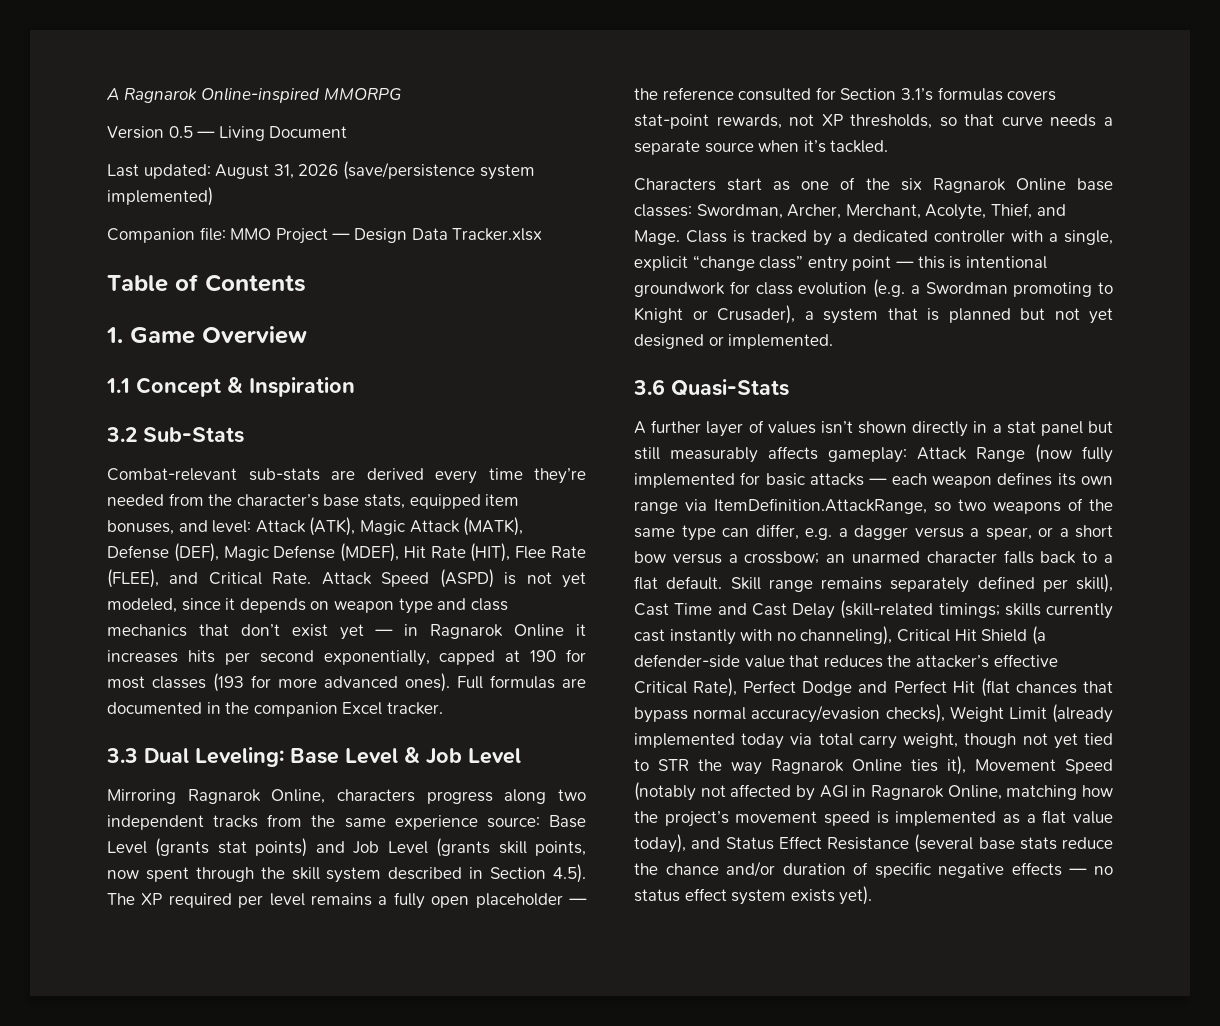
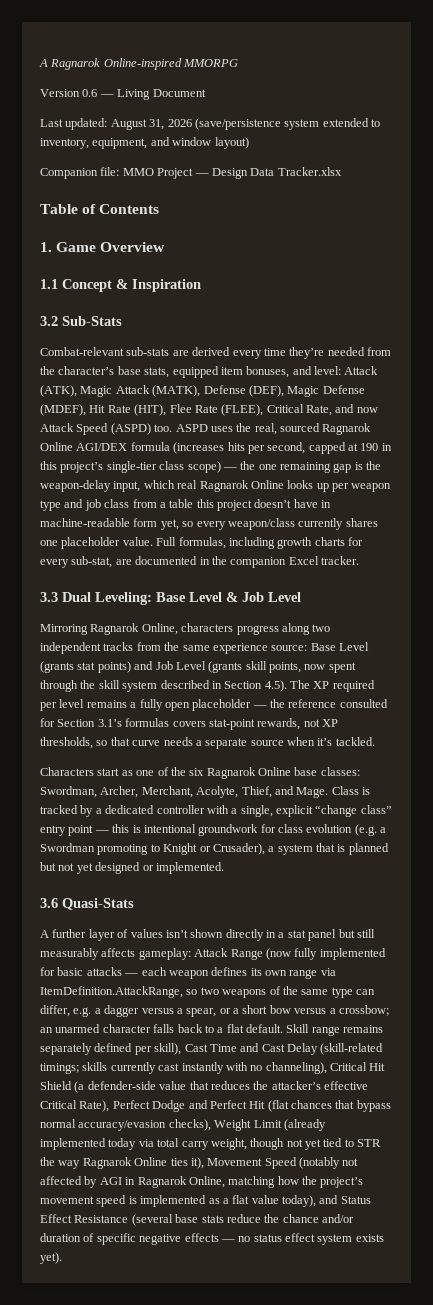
- Version 0.5 — Living Document
+ Version 0.6 — Living Document
- Last updated: August 31, 2026 (save/persistence system implemented)
+ Last updated: August 31, 2026 (save/persistence system extended to inventory, equipment, and window layout)
- Combat-relevant sub-stats are derived every time they’re needed from the character’s base stats, equipped item bonuses, and level: Attack (ATK), Magic Attack (MATK), Defense (DEF), Magic Defense (MDEF), Hit Rate (HIT), Flee Rate (FLEE), and Critical Rate. Attack Speed (ASPD) is not yet modeled, since it depends on weapon type and class mechanics that don’t exist yet — in Ragnarok Online it increases hits per second exponentially, capped at 190 for most classes (193 for more advanced ones). Full formulas are documented in the companion Excel tracker.
+ Combat-relevant sub-stats are derived every time they’re needed from the character’s base stats, equipped item bonuses, and level: Attack (ATK), Magic Attack (MATK), Defense (DEF), Magic Defense (MDEF), Hit Rate (HIT), Flee Rate (FLEE), Critical Rate, and now Attack Speed (ASPD) too. ASPD uses the real, sourced Ragnarok Online AGI/DEX formula (increases hits per second, capped at 190 in this project’s single-tier class scope) — the one remaining gap is the weapon-delay input, which real Ragnarok Online looks up per weapon type and job class from a table this project doesn’t have in machine-readable form yet, so every weapon/class currently shares one placeholder value. Full formulas, including growth charts for every sub-stat, are documented in the companion Excel tracker.

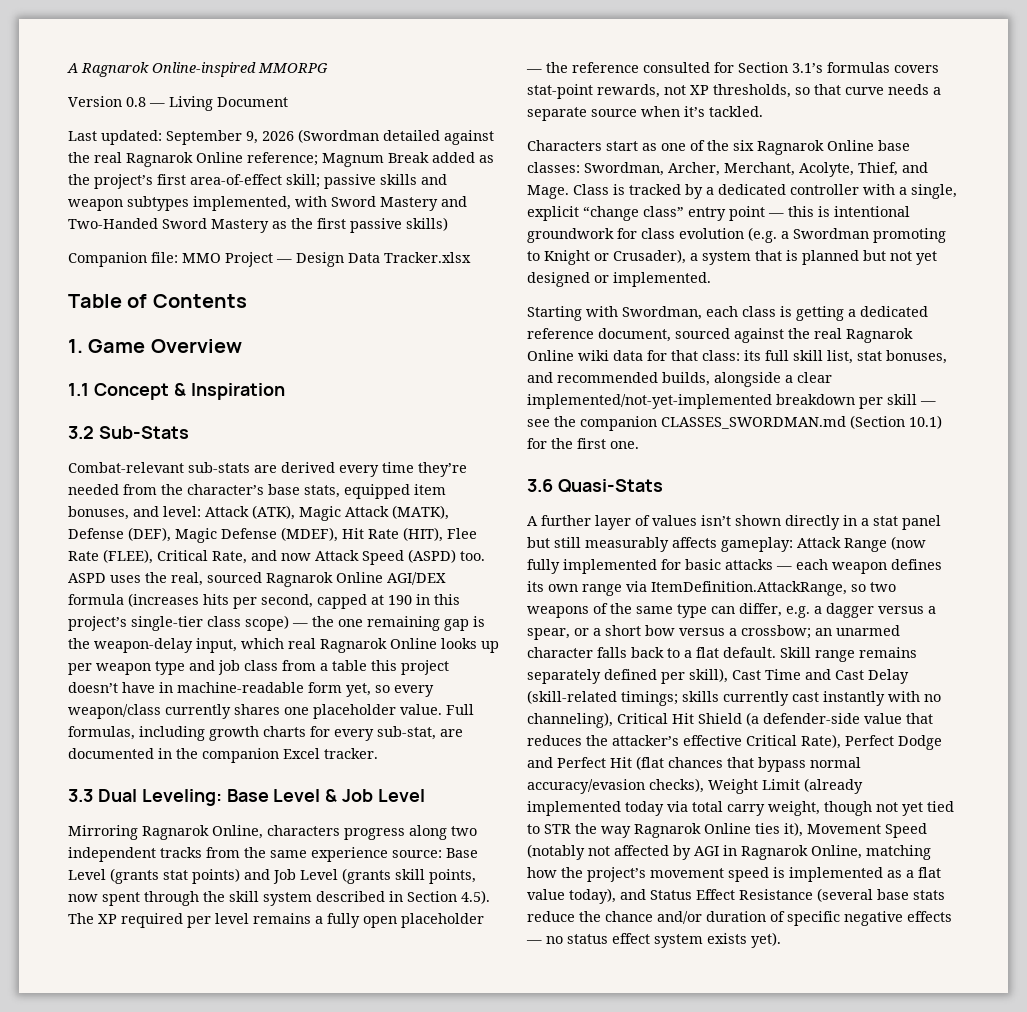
- Version 0.6 — Living Document
+ Version 0.8 — Living Document
- Last updated: August 31, 2026 (save/persistence system extended to inventory, equipment, and window layout)
+ Last updated: September 9, 2026 (Swordman detailed against the real Ragnarok Online reference; Magnum Break added as the project’s first area-of-effect skill; passive skills and weapon subtypes implemented, with Sword Mastery and Two-Handed Sword Mastery as the first passive skills)
+ Starting with Swordman, each class is getting a dedicated reference document, sourced against the real Ragnarok Online wiki data for that class: its full skill list, stat bonuses, and recommended builds, alongside a clear implemented/not-yet-implemented breakdown per skill — see the companion CLASSES_SWORDMAN.md (Section 10.1) for the first one.

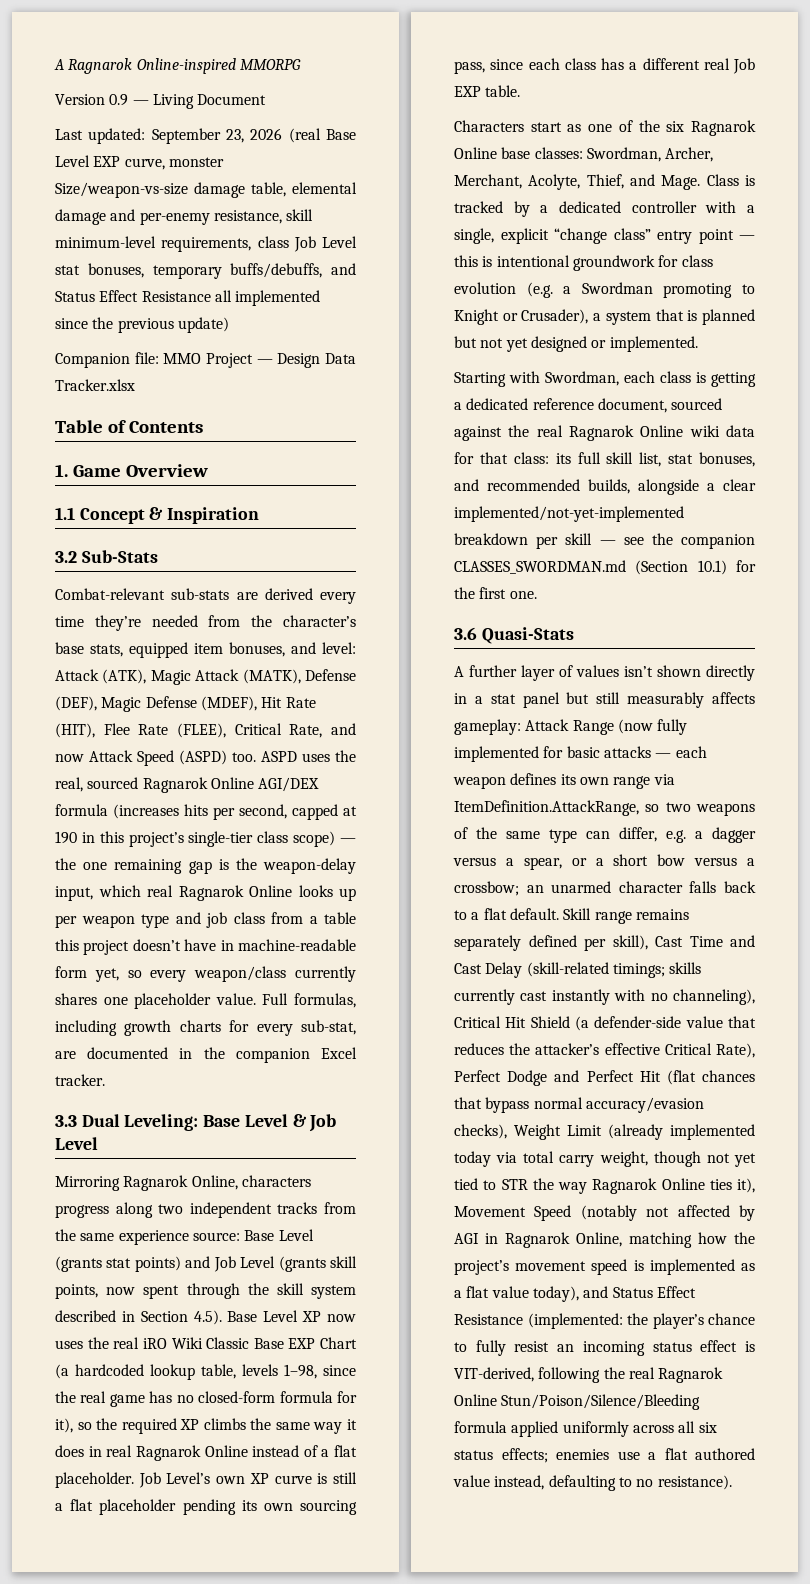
- Version 0.8 — Living Document
+ Version 0.9 — Living Document
- Last updated: September 9, 2026 (Swordman detailed against the real Ragnarok Online reference; Magnum Break added as the project’s first area-of-effect skill; passive skills and weapon subtypes implemented, with Sword Mastery and Two-Handed Sword Mastery as the first passive skills)
+ Last updated: September 23, 2026 (real Base Level EXP curve, monster Size/weapon-vs-size damage table, elemental damage and per-enemy resistance, skill minimum-level requirements, class Job Level stat bonuses, temporary buffs/debuffs, and Status Effect Resistance all implemented since the previous update)
- Mirroring Ragnarok Online, characters progress along two independent tracks from the same experience source: Base Level (grants stat points) and Job Level (grants skill points, now spent through the skill system described in Section 4.5). The XP required per level remains a fully open placeholder — the reference consulted for Section 3.1’s formulas covers stat-point rewards, not XP thresholds, so that curve needs a separate source when it’s tackled.
+ Mirroring Ragnarok Online, characters progress along two independent tracks from the same experience source: Base Level (grants stat points) and Job Level (grants skill points, now spent through the skill system described in Section 4.5). Base Level XP now uses the real iRO Wiki Classic Base EXP Chart (a hardcoded lookup table, levels 1–98, since the real game has no closed-form formula for it), so the required XP climbs the same way it does in real Ragnarok Online instead of a flat placeholder. Job Level’s own XP curve is still a flat placeholder pending its own sourcing pass, since each class has a different real Job EXP table.
- skills currently cast instantly with no channeling), Critical Hit Shield (a defender-side value that reduces the attacker’s effective Critical Rate), Perfect Dodge and Perfect Hit (flat chances that bypass normal accuracy/evasion checks), Weight Limit (already implemented today via total carry weight, though not yet tied to STR the way Ragnarok Online ties it), Movement Speed (notably not affected by AGI in Ragnarok Online, matching how the project’s movement speed is implemented as a flat value today), and Status Effect Resistance (several base stats reduce the chance and/or duration of specific negative effects — no status effect system exists yet).
+ skills currently cast instantly with no channeling), Critical Hit Shield (a defender-side value that reduces the attacker’s effective Critical Rate), Perfect Dodge and Perfect Hit (flat chances that bypass normal accuracy/evasion checks), Weight Limit (already implemented today via total carry weight, though not yet tied to STR the way Ragnarok Online ties it), Movement Speed (notably not affected by AGI in Ragnarok Online, matching how the project’s movement speed is implemented as a flat value today), and Status Effect Resistance (implemented: the player’s chance to fully resist an incoming status effect is VIT-derived, following the real Ragnarok Online Stun/Poison/Silence/Bleeding formula applied uniformly across all six status effects; enemies use a flat authored value instead, defaulting to no resistance).

